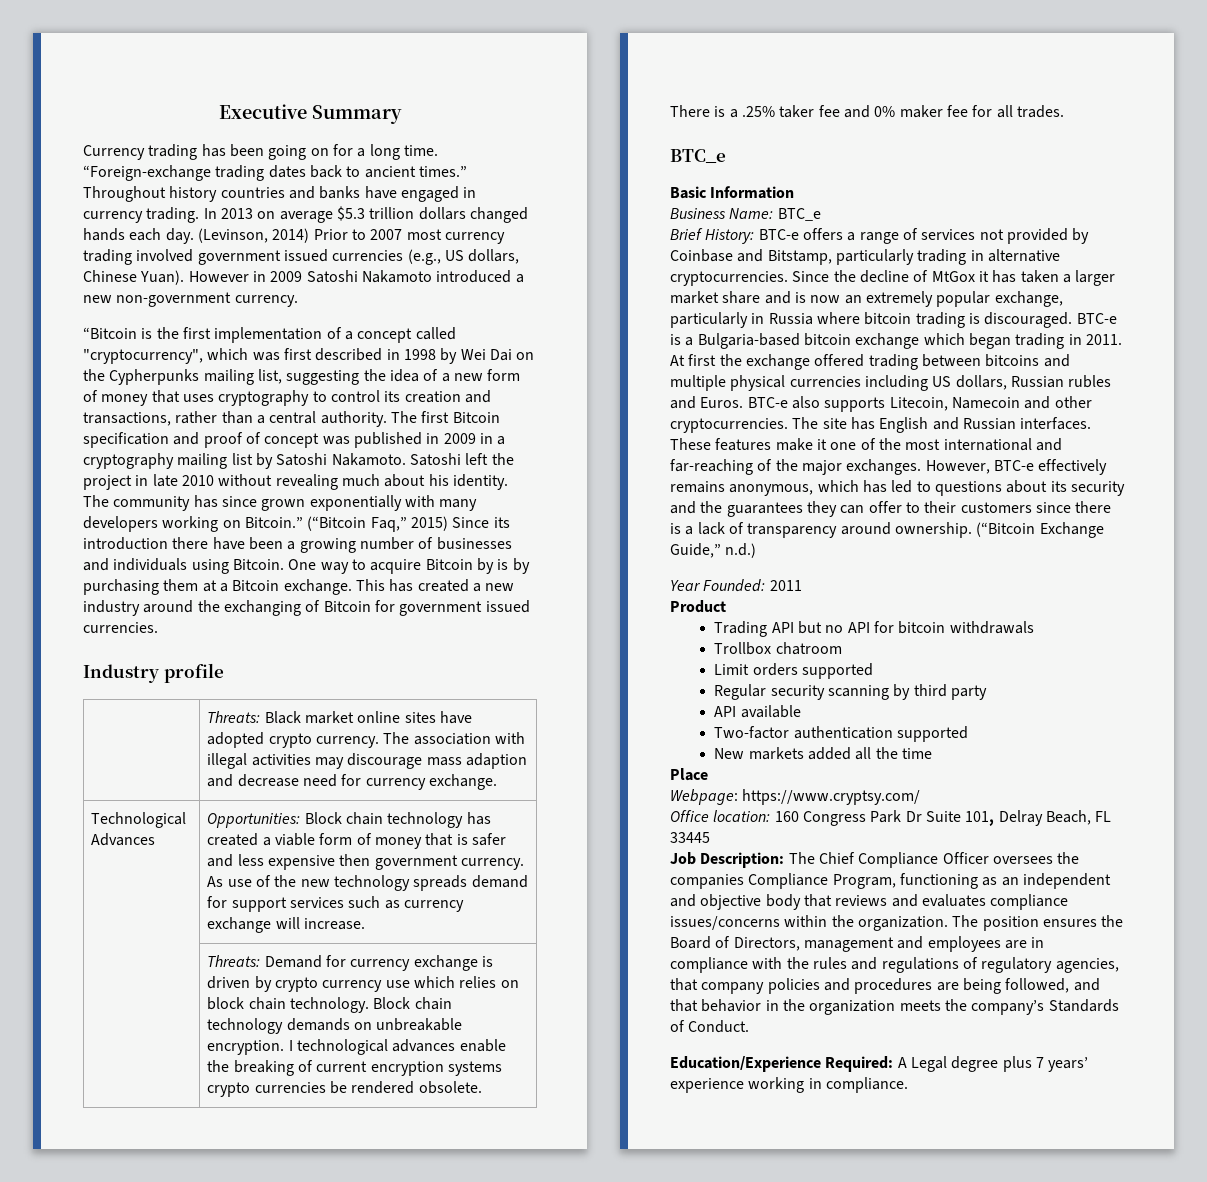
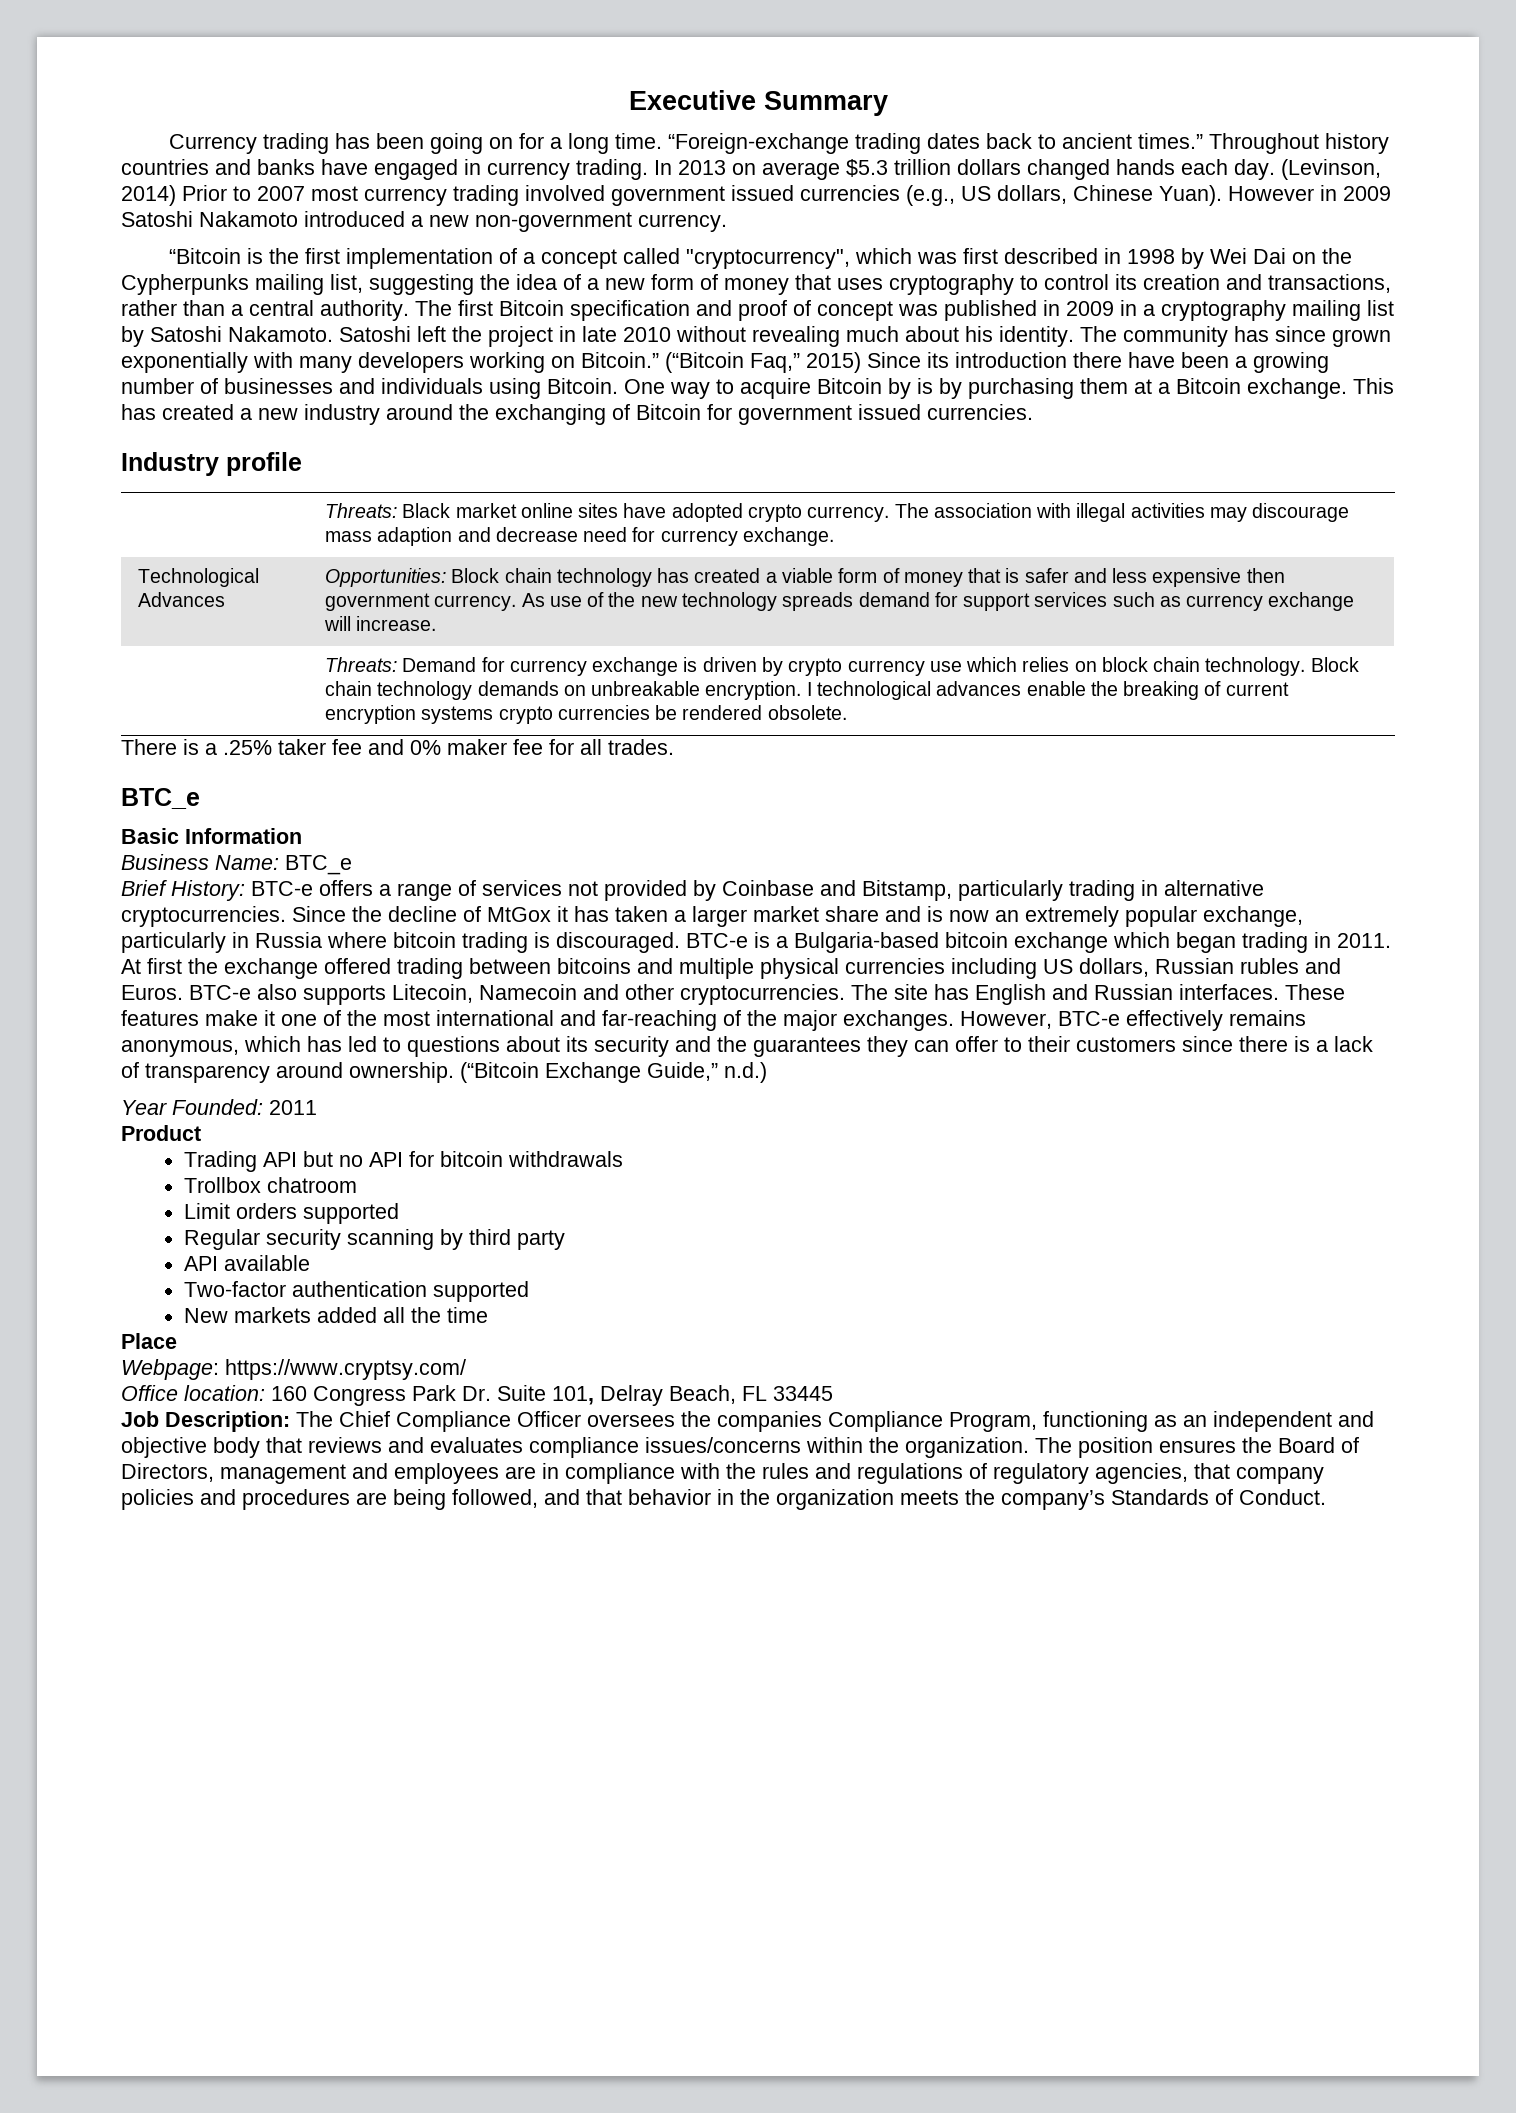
- Office location: 160 Congress Park Dr Suite 101, Delray Beach, FL 33445
+ Office location: 160 Congress Park Dr. Suite 101, Delray Beach, FL 33445
- Education/Experience Required: A Legal degree plus 7 years’ experience working in compliance.

